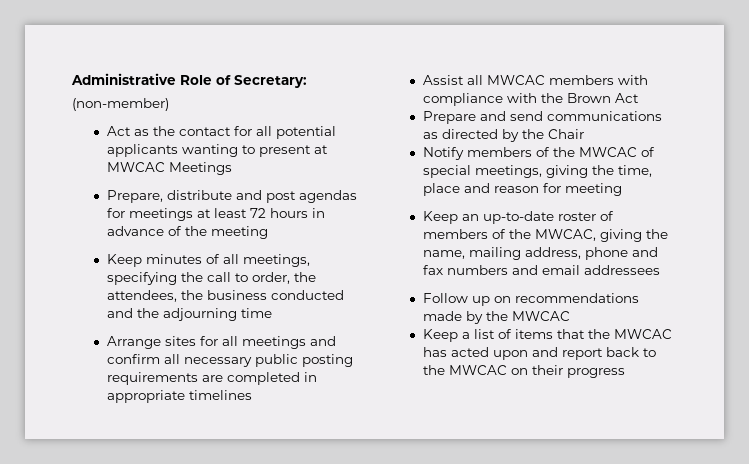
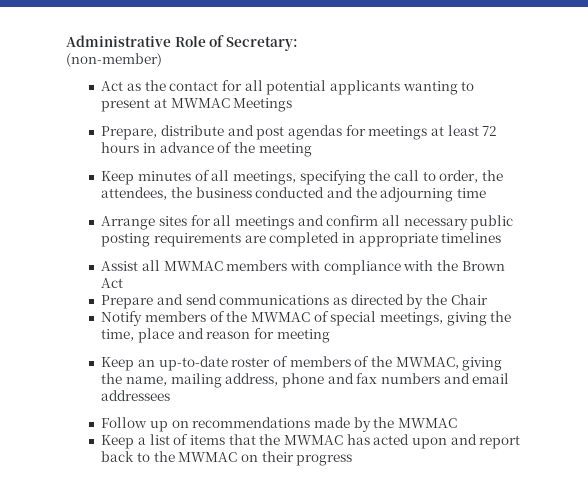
- Act as the contact for all potential applicants wanting to present at MWCAC Meetings
+ Act as the contact for all potential applicants wanting to present at MWMAC Meetings
- Assist all MWCAC members with compliance with the Brown Act
+ Assist all MWMAC members with compliance with the Brown Act
- Notify members of the MWCAC of special meetings, giving the time, place and reason for meeting
+ Notify members of the MWMAC of special meetings, giving the time, place and reason for meeting
- Keep an up-to-date roster of members of the MWCAC, giving the name, mailing address, phone and fax numbers and email addressees
+ Keep an up-to-date roster of members of the MWMAC, giving the name, mailing address, phone and fax numbers and email addressees
- Follow up on recommendations made by the MWCAC
+ Follow up on recommendations made by the MWMAC
- Keep a list of items that the MWCAC has acted upon and report back to the MWCAC on their progress
+ Keep a list of items that the MWMAC has acted upon and report back to the MWMAC on their progress

